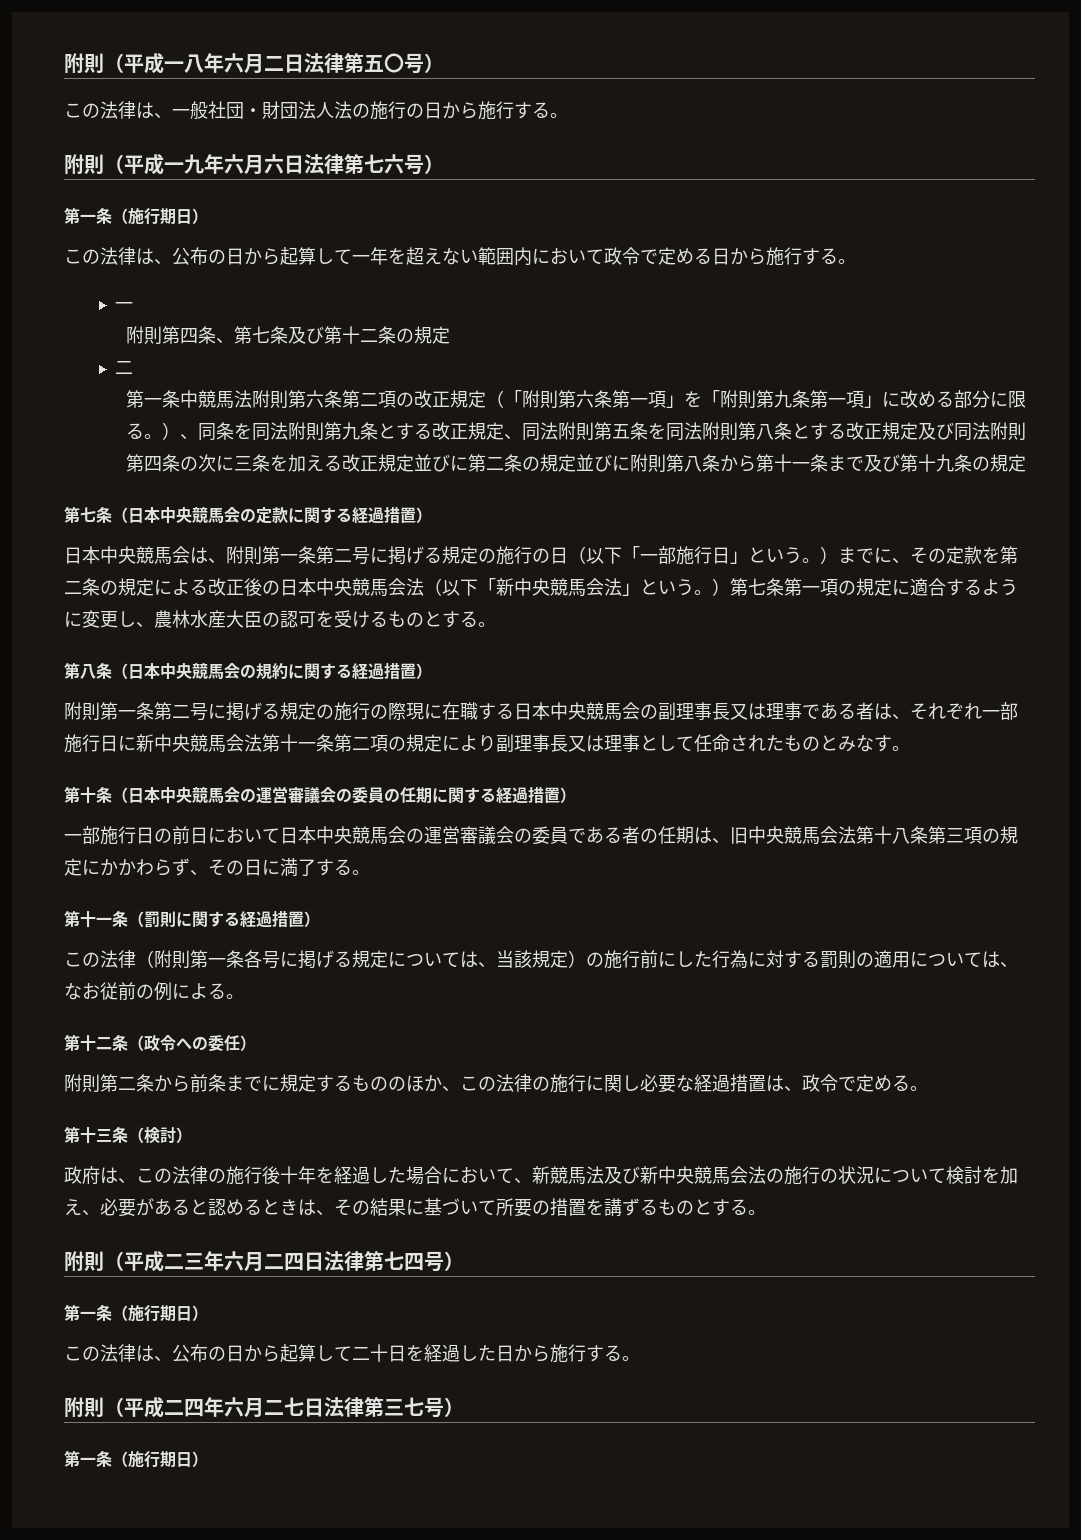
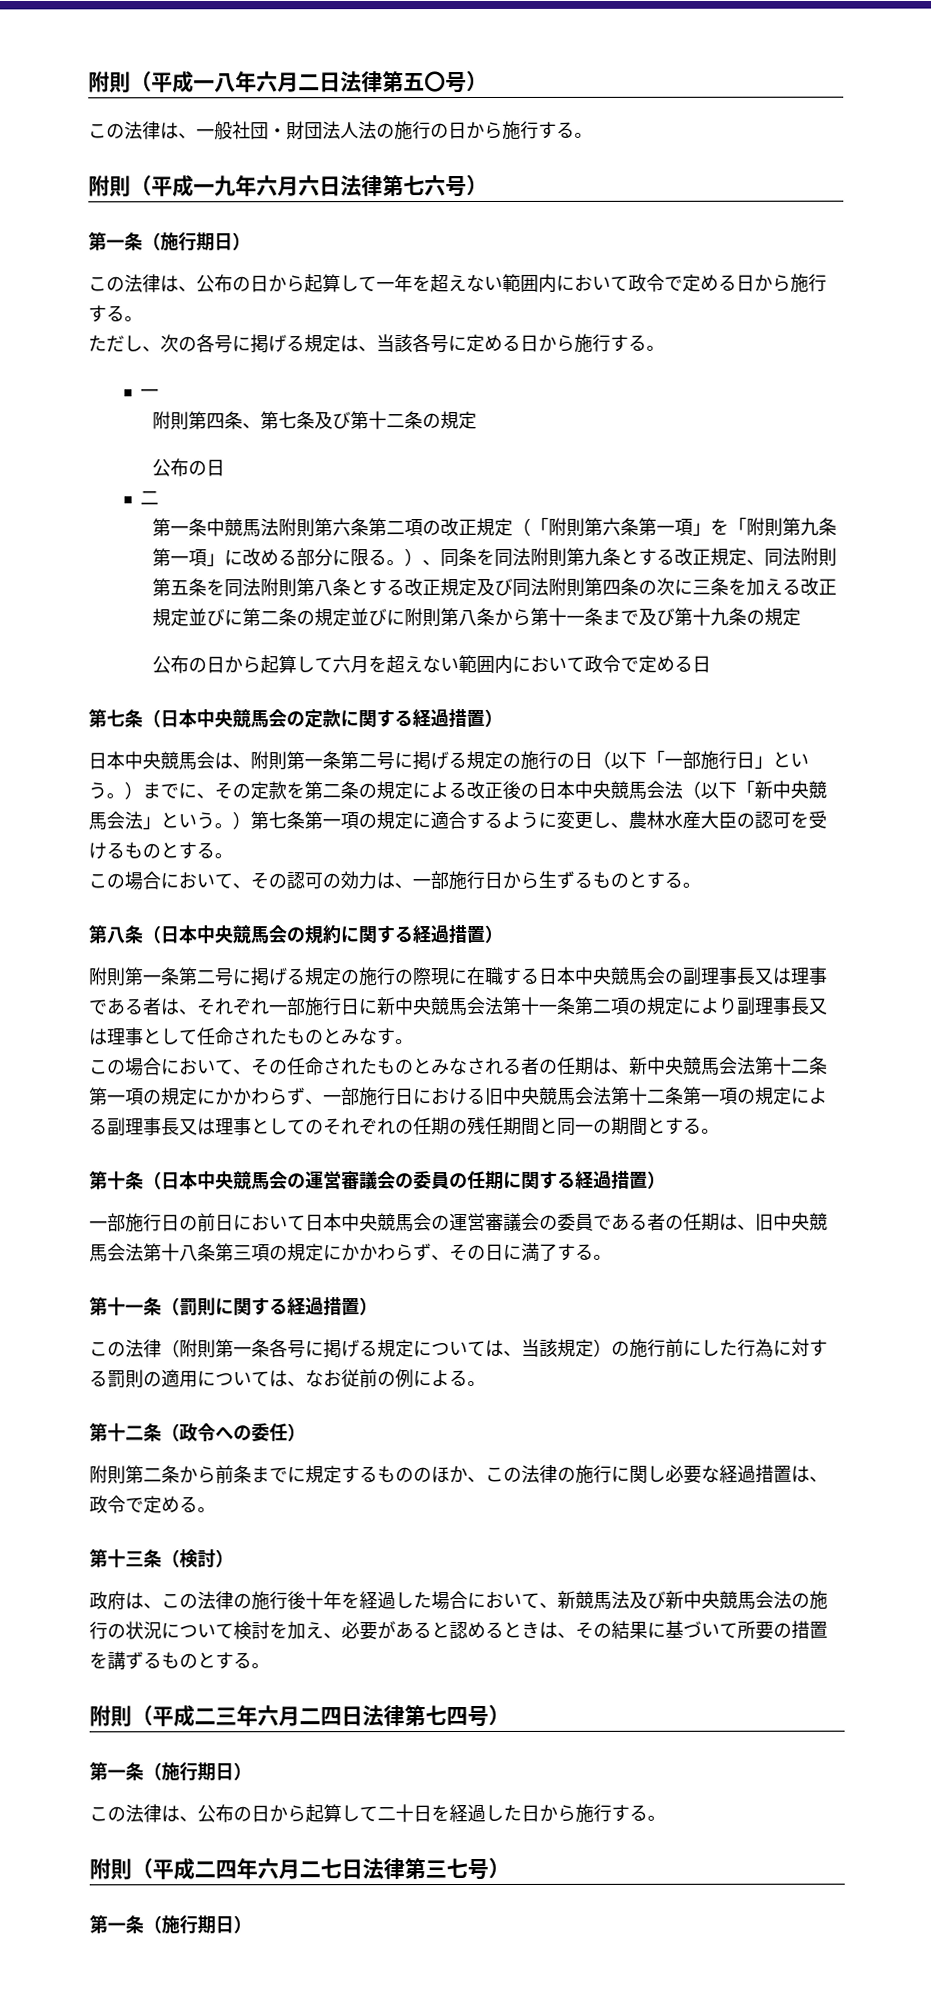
+ ただし、次の各号に掲げる規定は、当該各号に定める日から施行する。
  附則第四条、第七条及び第十二条の規定
+ 公布の日
+ 公布の日から起算して六月を超えない範囲内において政令で定める日
+ この場合において、その認可の効力は、一部施行日から生ずるものとする。
+ この場合において、その任命されたものとみなされる者の任期は、新中央競馬会法第十二条第一項の規定にかかわらず、一部施行日における旧中央競馬会法第十二条第一項の規定による副理事長又は理事としてのそれぞれの任期の残任期間と同一の期間とする。

